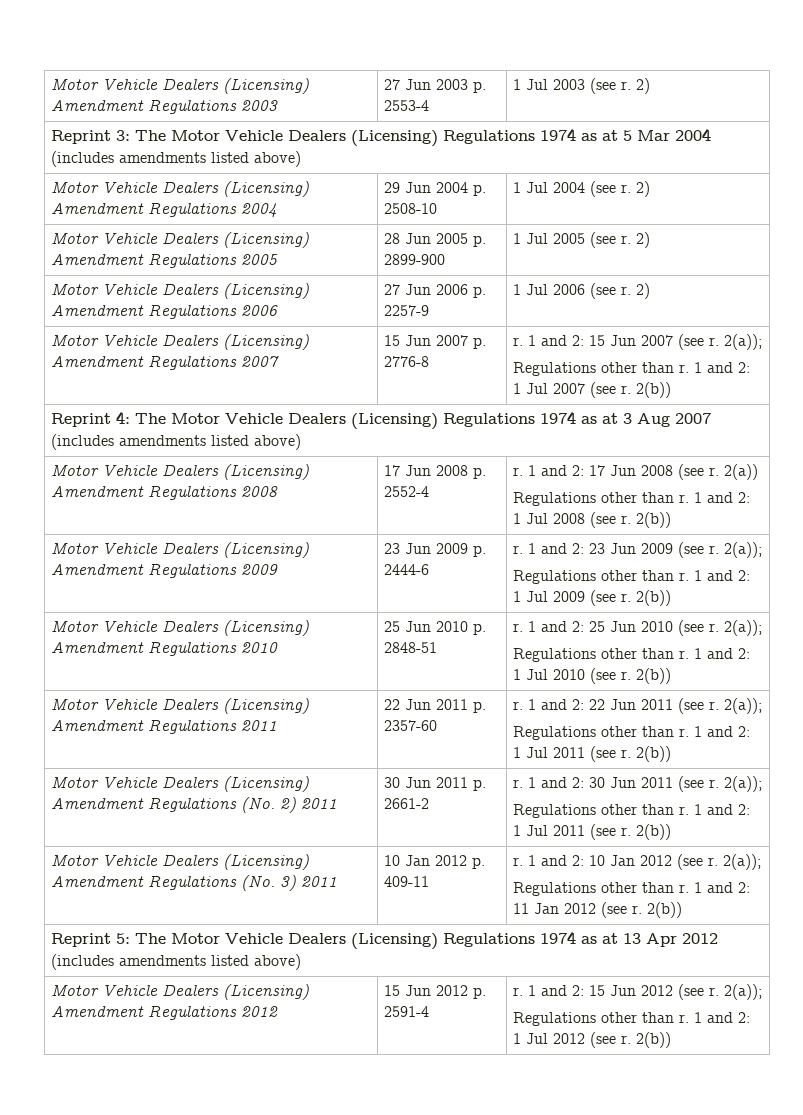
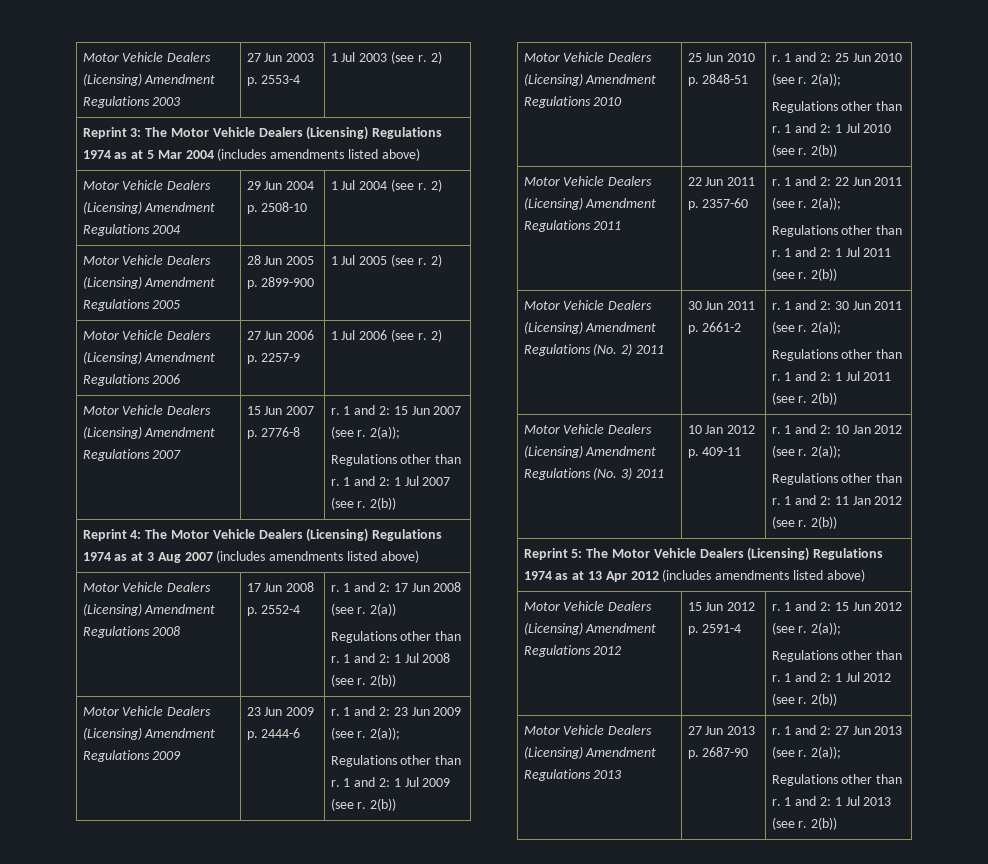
+ Motor Vehicle Dealers (Licensing) Amendment Regulations 2013 | 27 Jun 2013 p. 2687-90 | r. 1 and 2: 27 Jun 2013 (see r. 2(a));
+ Regulations other than r. 1 and 2: 1 Jul 2013 (see r. 2(b))

